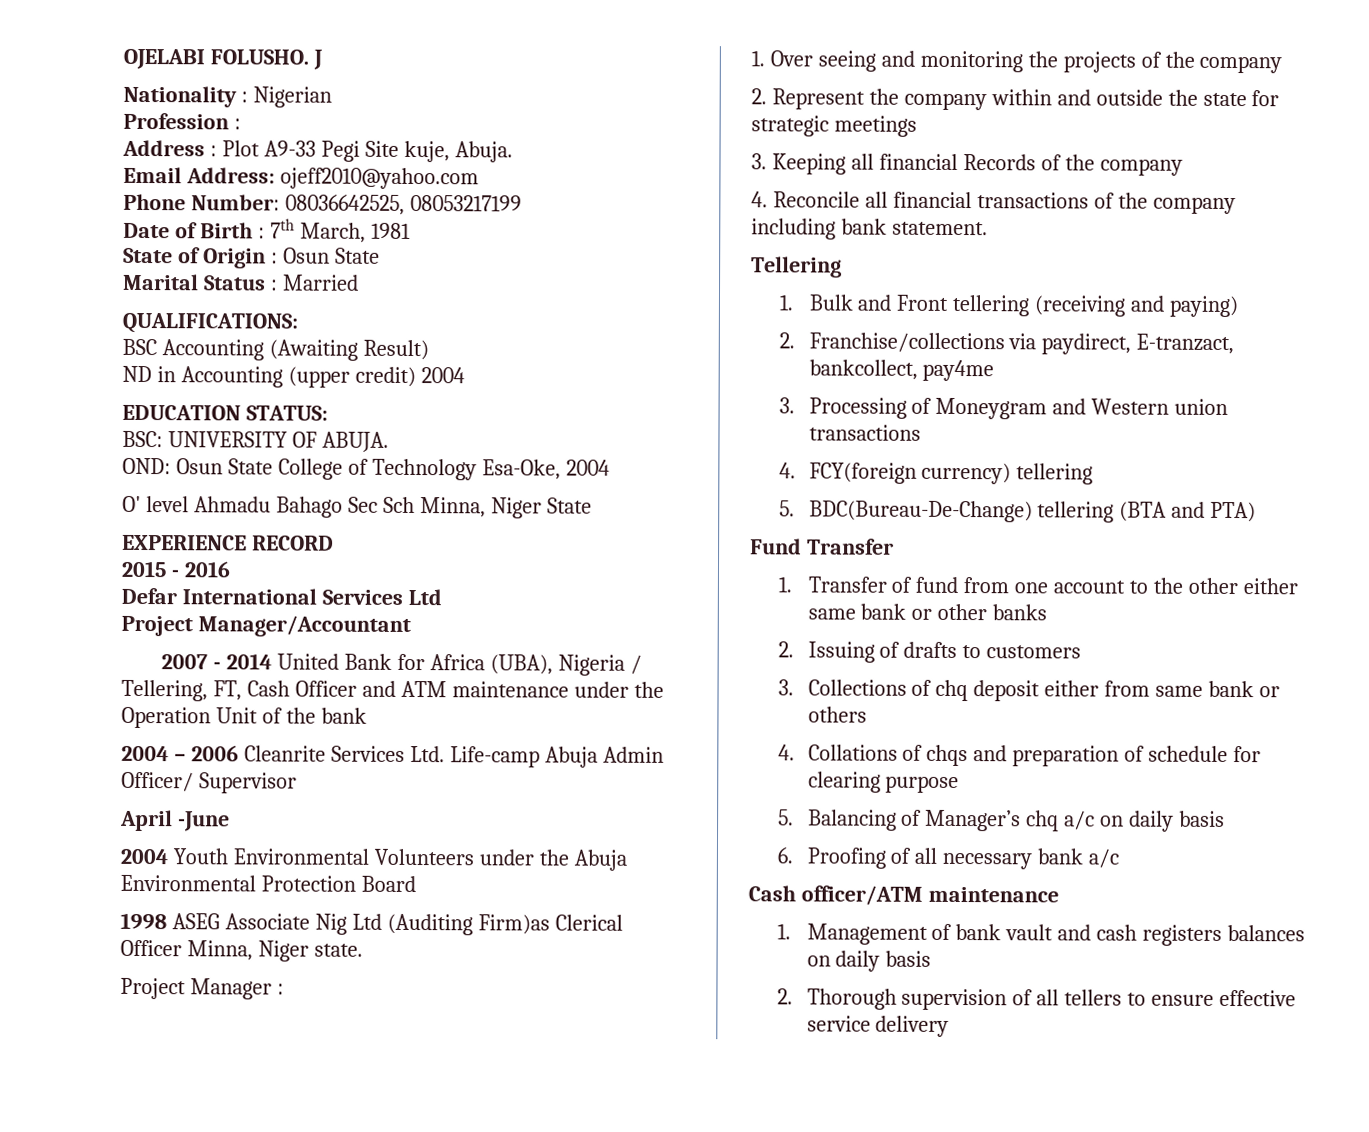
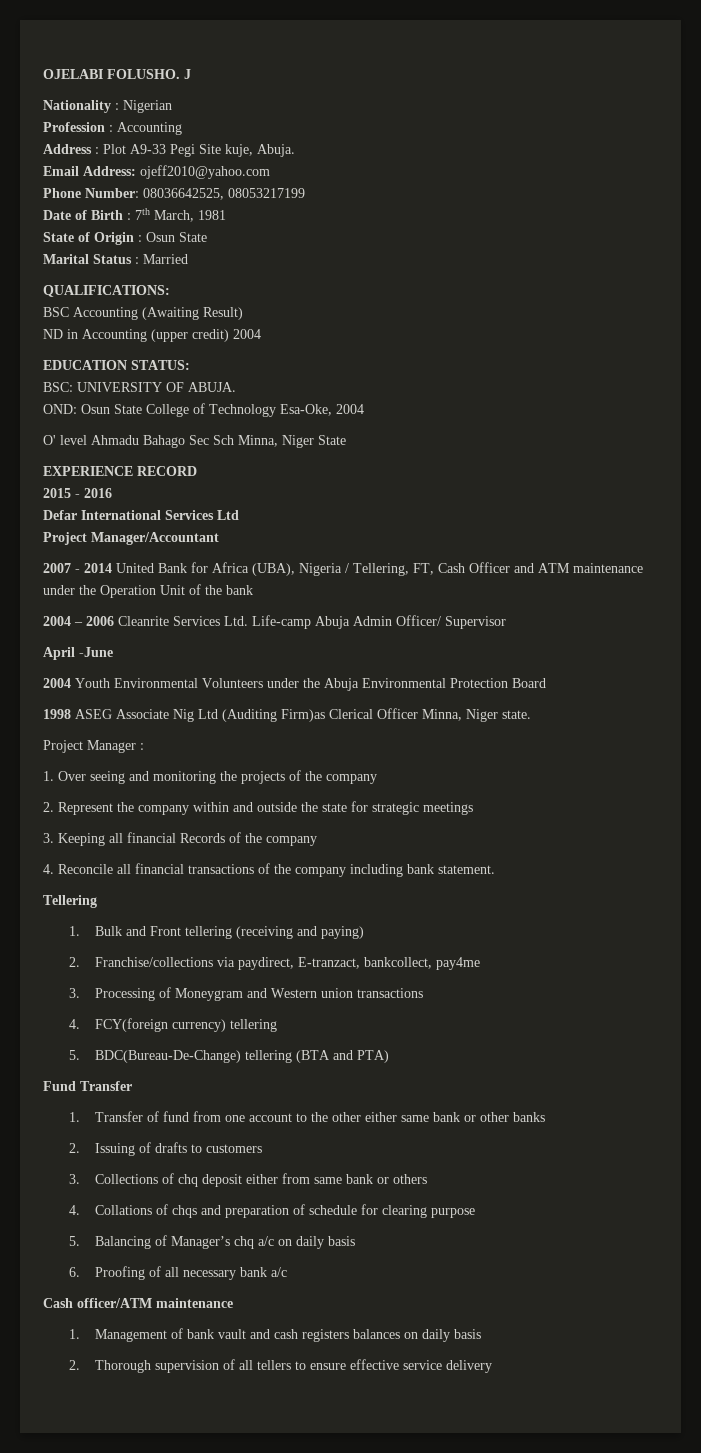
- Profession :
+ Profession : Accounting

